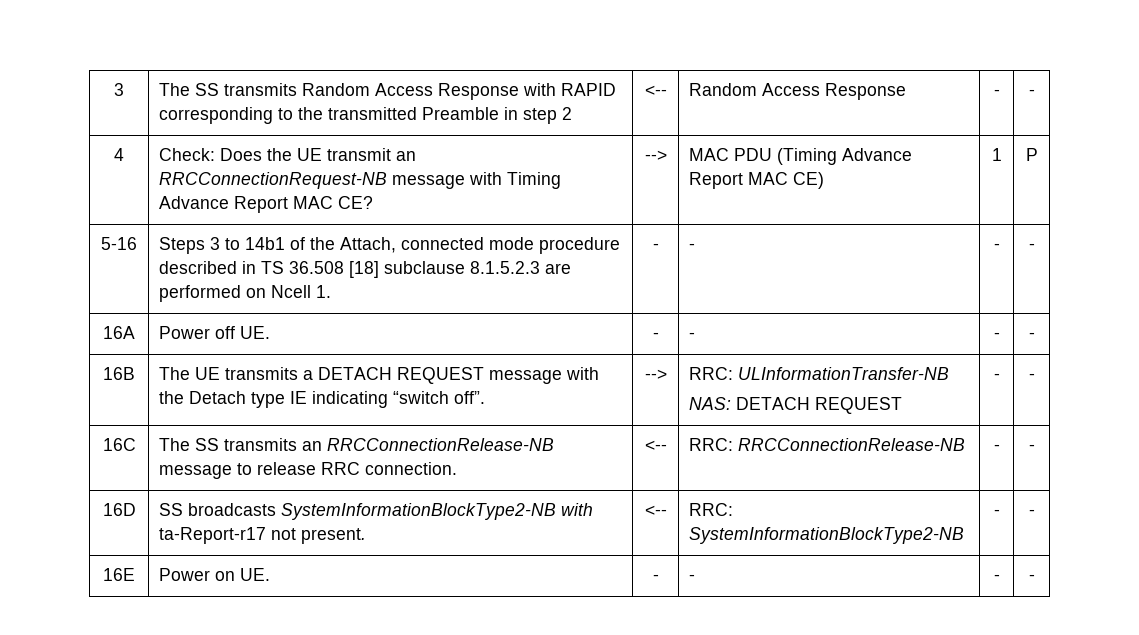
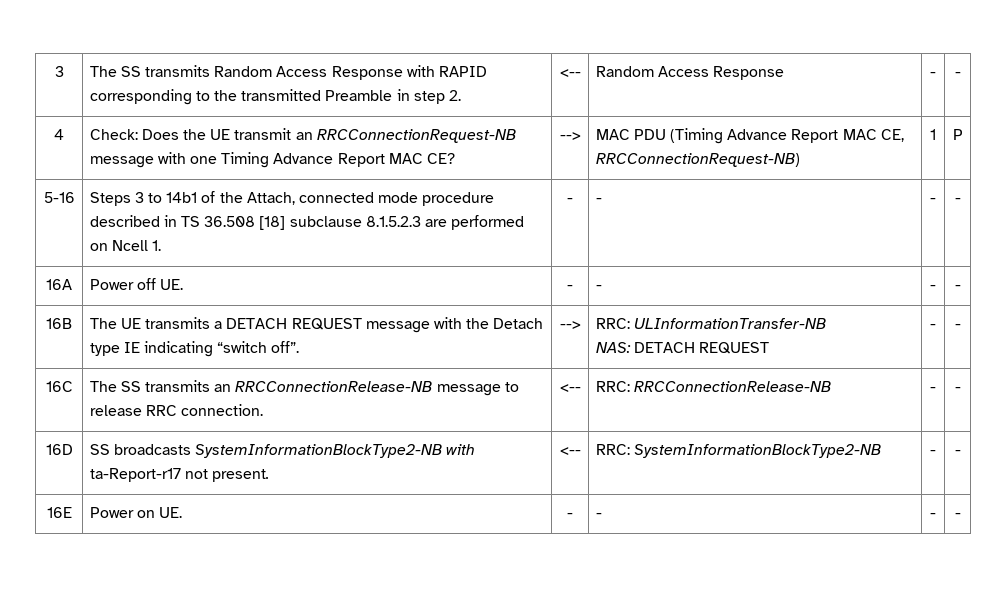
- 3 | The SS transmits Random Access Response with RAPID corresponding to the transmitted Preamble in step 2 | <-- | Random Access Response | - | -
+ 3 | The SS transmits Random Access Response with RAPID corresponding to the transmitted Preamble in step 2. | <-- | Random Access Response | - | -
- 4 | Check: Does the UE transmit an RRCConnectionRequest-NB message with Timing Advance Report MAC CE? | --> | MAC PDU (Timing Advance Report MAC CE) | 1 | P
+ 4 | Check: Does the UE transmit an RRCConnectionRequest-NB message with one Timing Advance Report MAC CE? | --> | MAC PDU (Timing Advance Report MAC CE, RRCConnectionRequest-NB) | 1 | P

